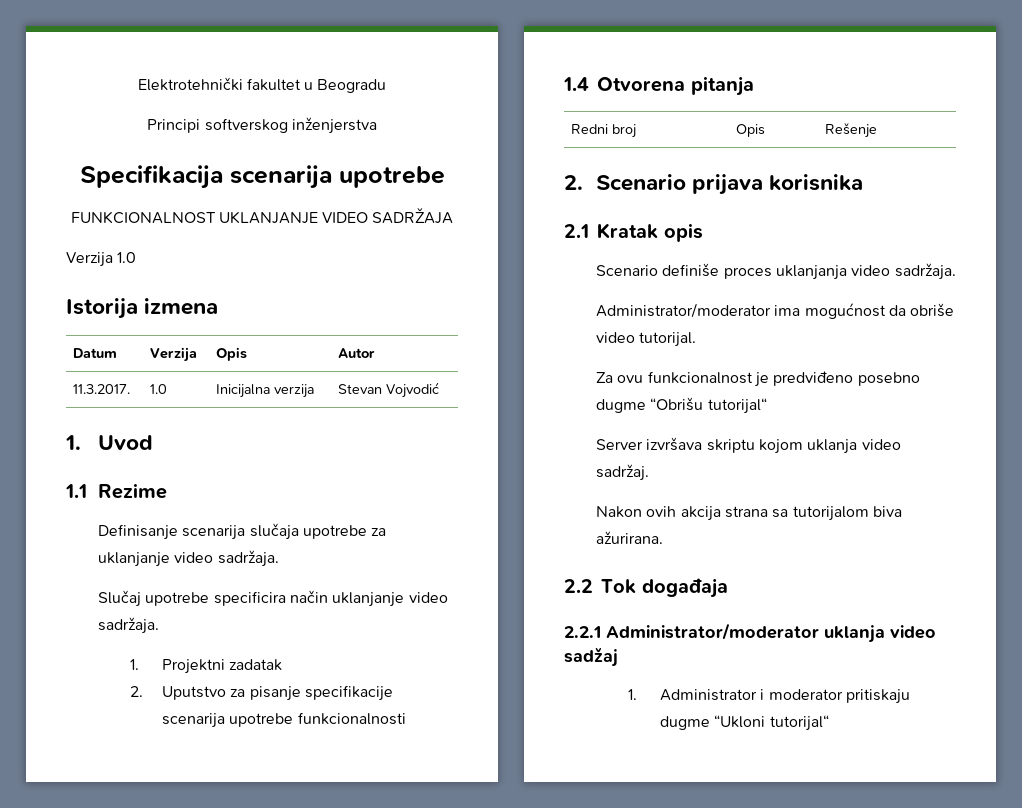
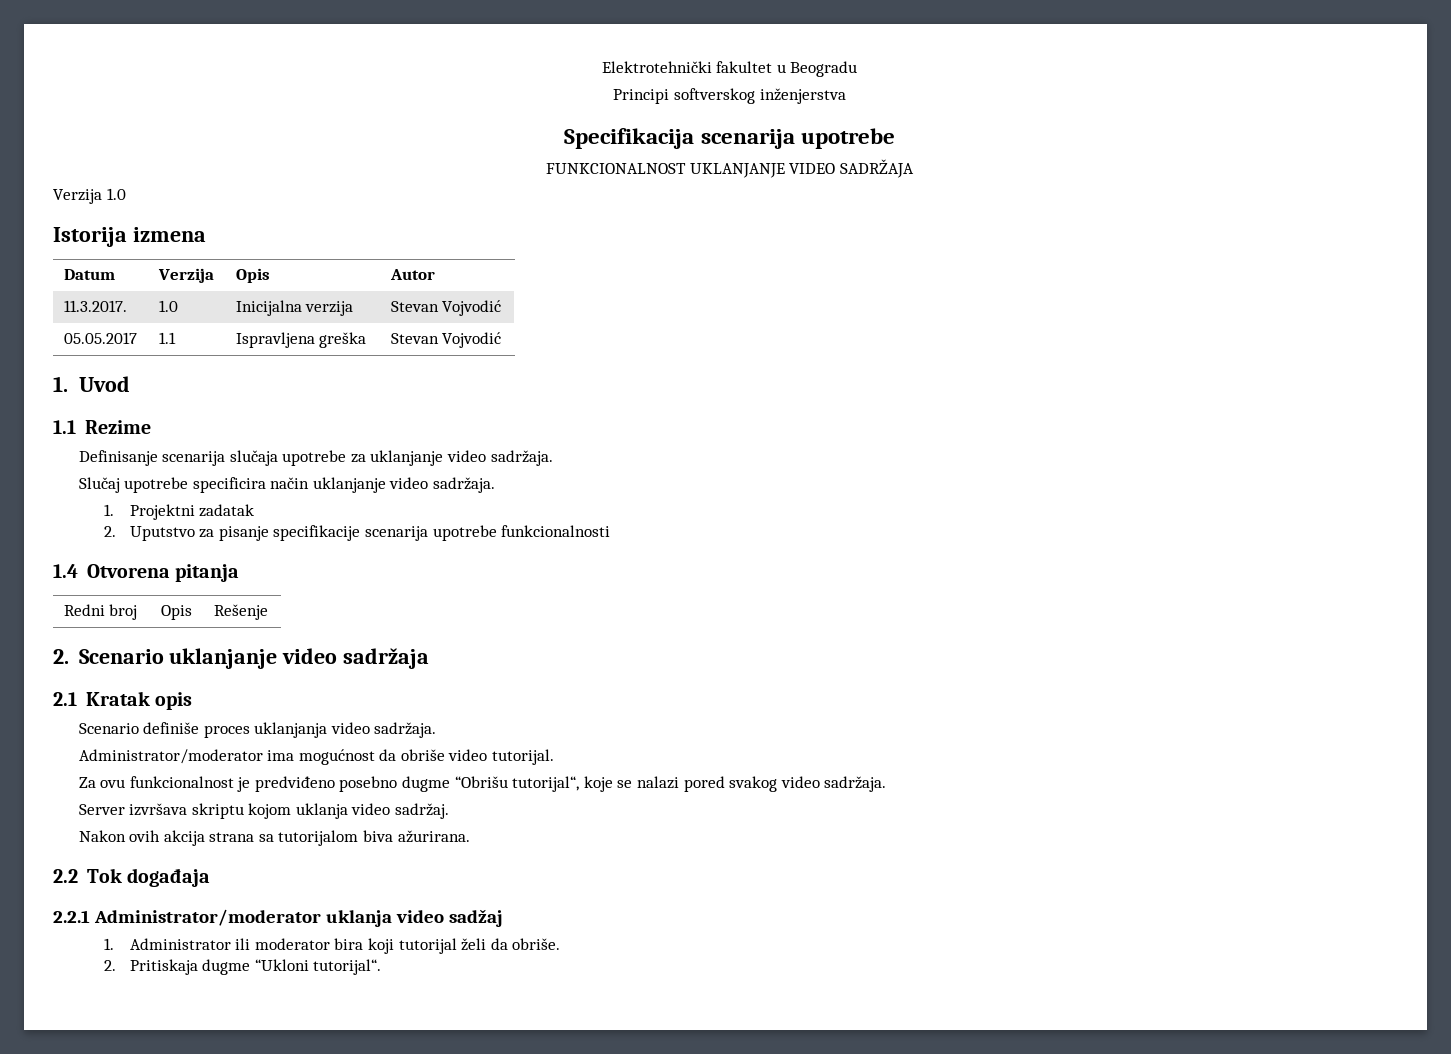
+ 05.05.2017 | 1.1 | Ispravljena greška | Stevan Vojvodić
- 2. Scenario prijava korisnika
+ 2. Scenario uklanjanje video sadržaja
- Za ovu funkcionalnost je predviđeno posebno dugme “Obrišu tutorijal“
+ Za ovu funkcionalnost je predviđeno posebno dugme “Obrišu tutorijal“, koje se nalazi pored svakog video sadržaja.
- 1. Administrator i moderator pritiskaju dugme “Ukloni tutorijal“
+ 1. Administrator ili moderator bira koji tutorijal želi da obriše.
+ 2. Pritiskaja dugme “Ukloni tutorijal“.

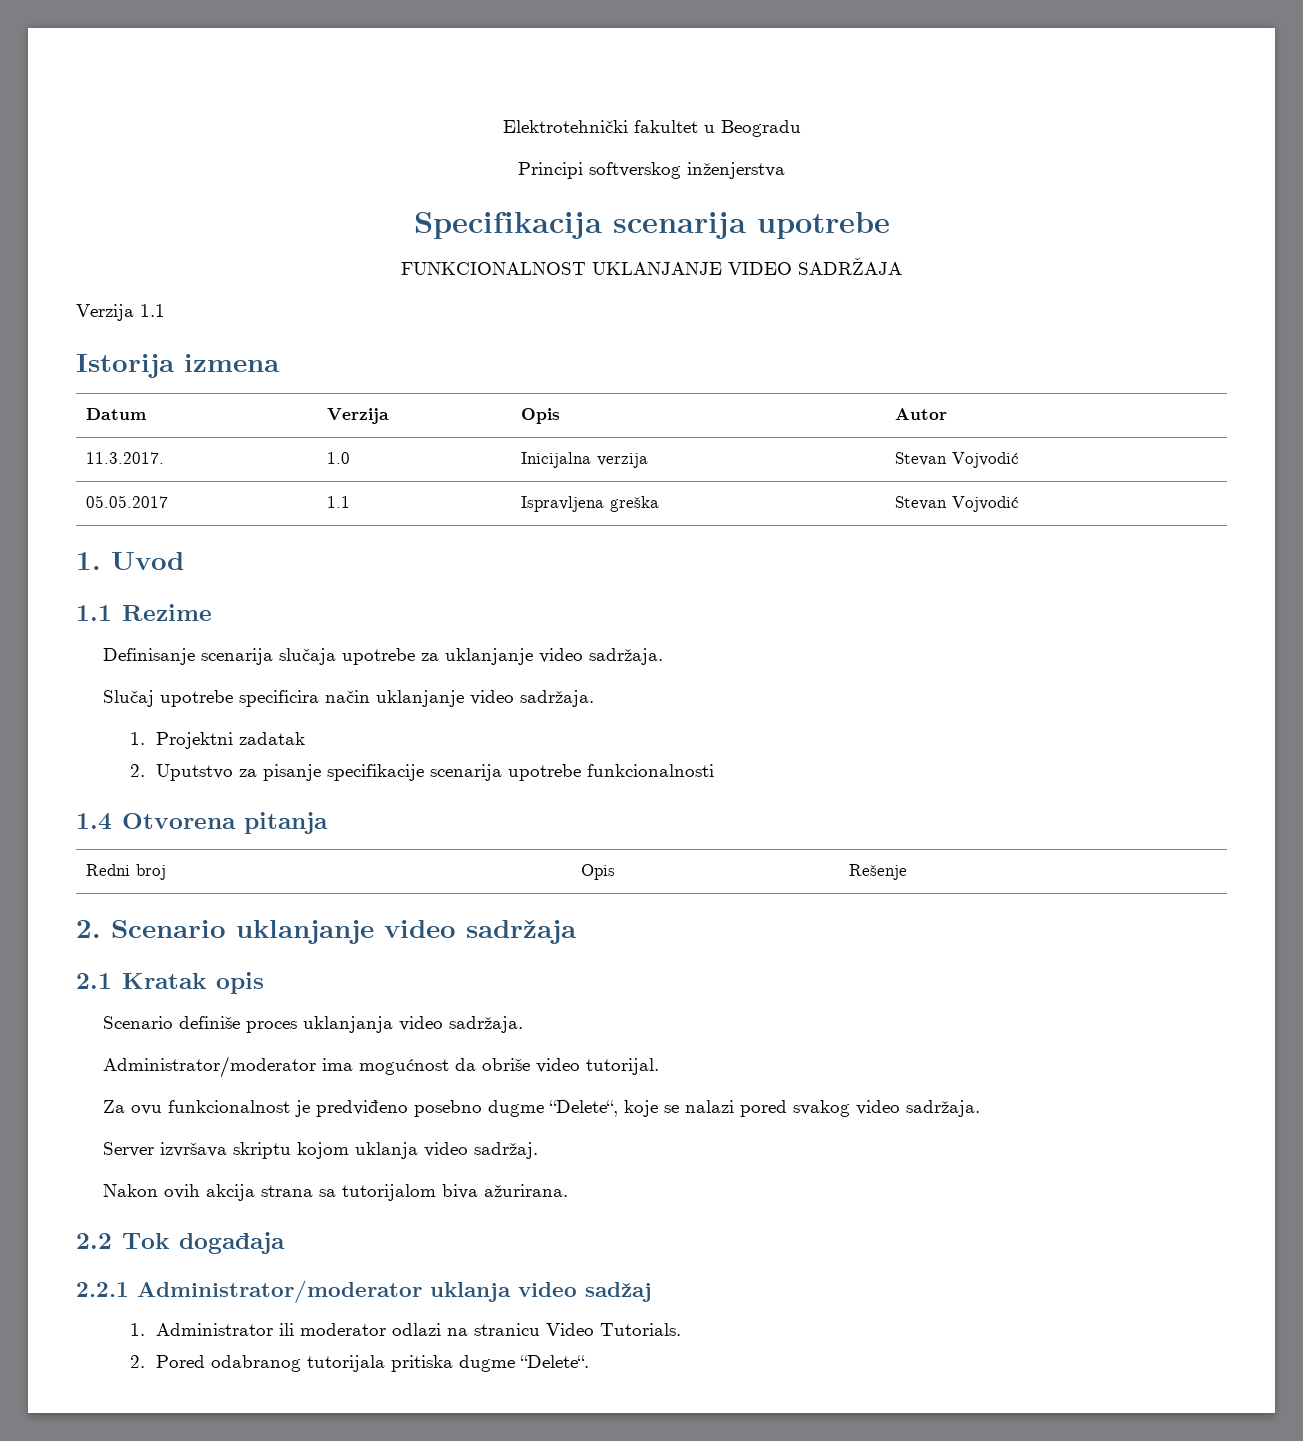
- Verzija 1.0
+ Verzija 1.1
- Za ovu funkcionalnost je predviđeno posebno dugme “Obrišu tutorijal“, koje se nalazi pored svakog video sadržaja.
+ Za ovu funkcionalnost je predviđeno posebno dugme “Delete“, koje se nalazi pored svakog video sadržaja.
- 1. Administrator ili moderator bira koji tutorijal želi da obriše.
- 2. Pritiskaja dugme “Ukloni tutorijal“.
+ 1. Administrator ili moderator odlazi na stranicu Video Tutorials.
+ 2. Pored odabranog tutorijala pritiska dugme “Delete“.

